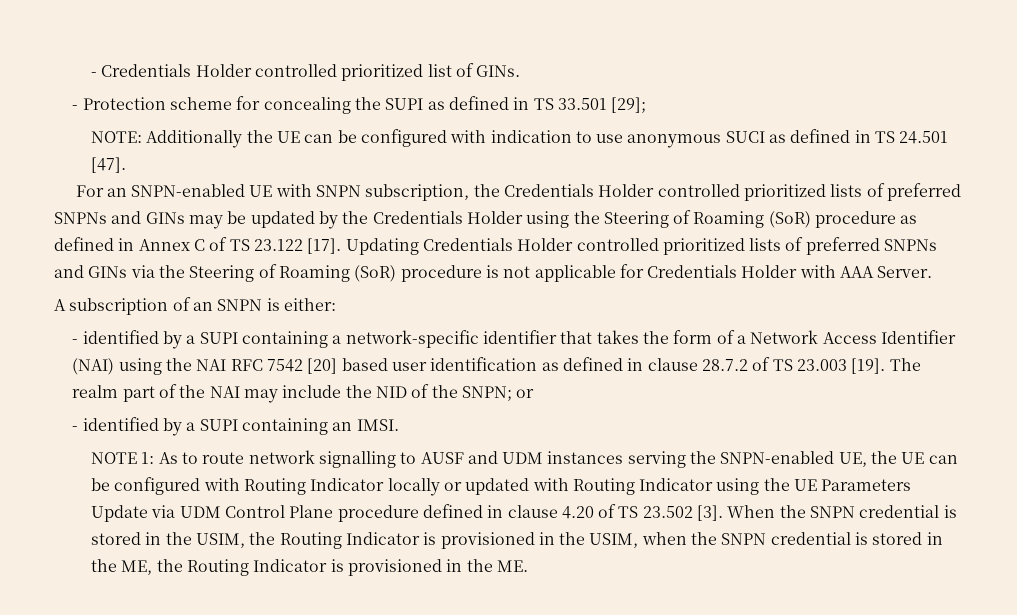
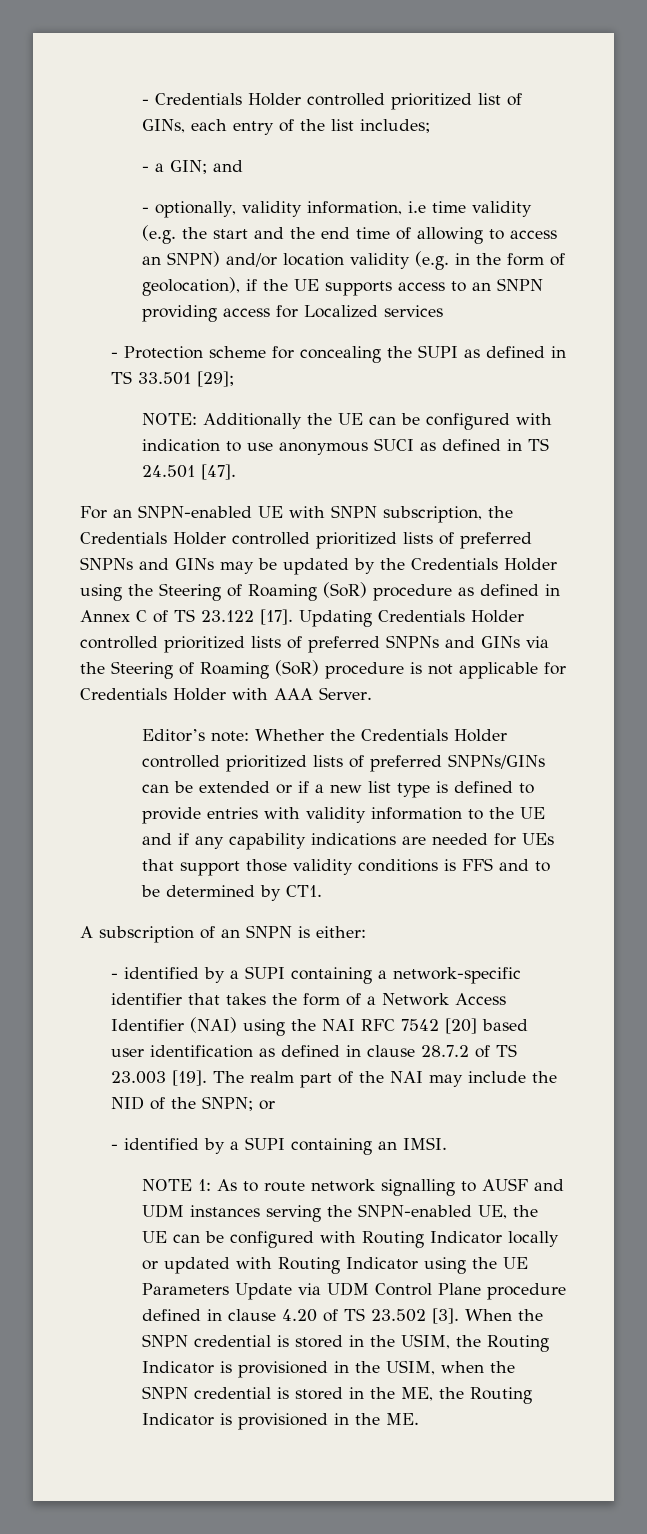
- - Credentials Holder controlled prioritized list of GINs.
+ - Credentials Holder controlled prioritized list of GINs, each entry of the list includes;
+ - a GIN; and
+ - optionally, validity information, i.e time validity (e.g. the start and the end time of allowing to access an SNPN) and/or location validity (e.g. in the form of geolocation), if the UE supports access to an SNPN providing access for Localized services
+ Editor’s note: Whether the Credentials Holder controlled prioritized lists of preferred SNPNs/GINs can be extended or if a new list type is defined to provide entries with validity information to the UE and if any capability indications are needed for UEs that support those validity conditions is FFS and to be determined by CT1.

